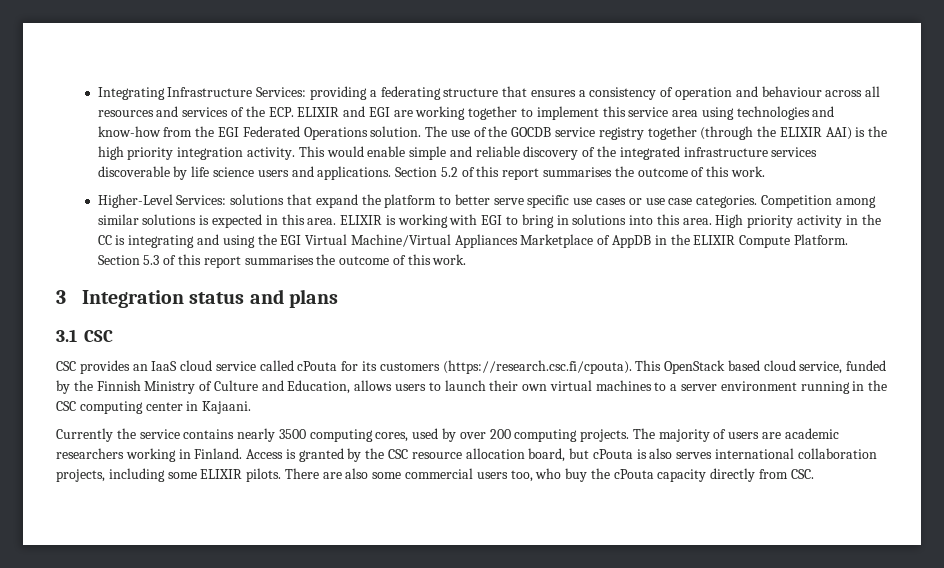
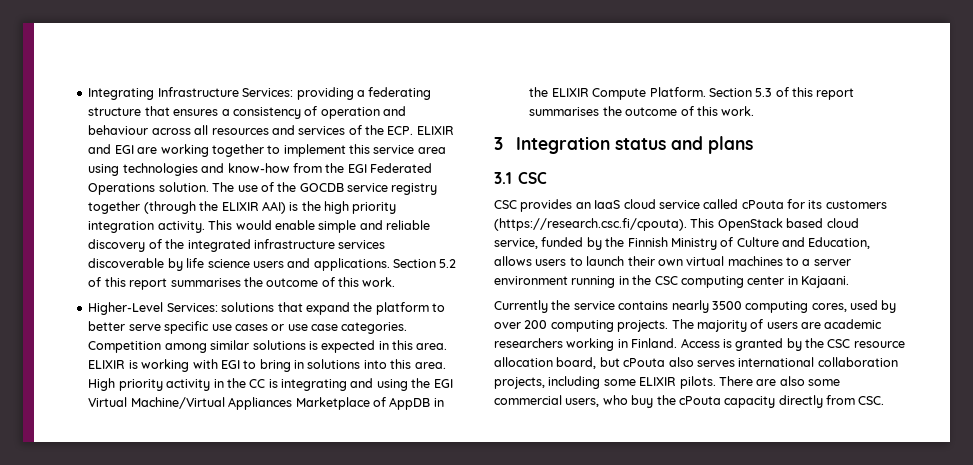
- Access is granted by the CSC resource allocation board, but cPouta is also serves international collaboration projects, including some ELIXIR pilots.
+ Access is granted by the CSC resource allocation board, but cPouta also serves international collaboration projects, including some ELIXIR pilots.
- There are also some commercial users too, who buy the cPouta capacity directly from CSC.
+ There are also some commercial users, who buy the cPouta capacity directly from CSC.

